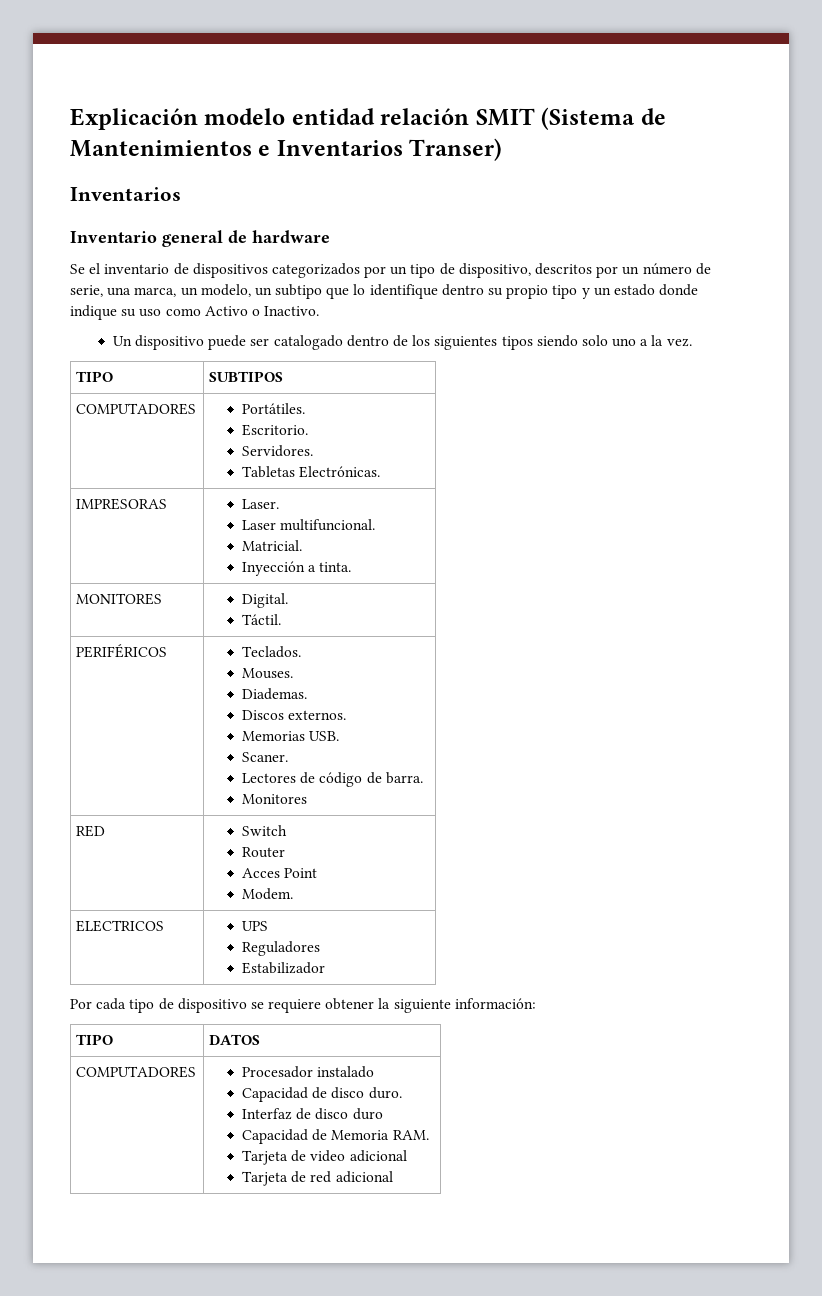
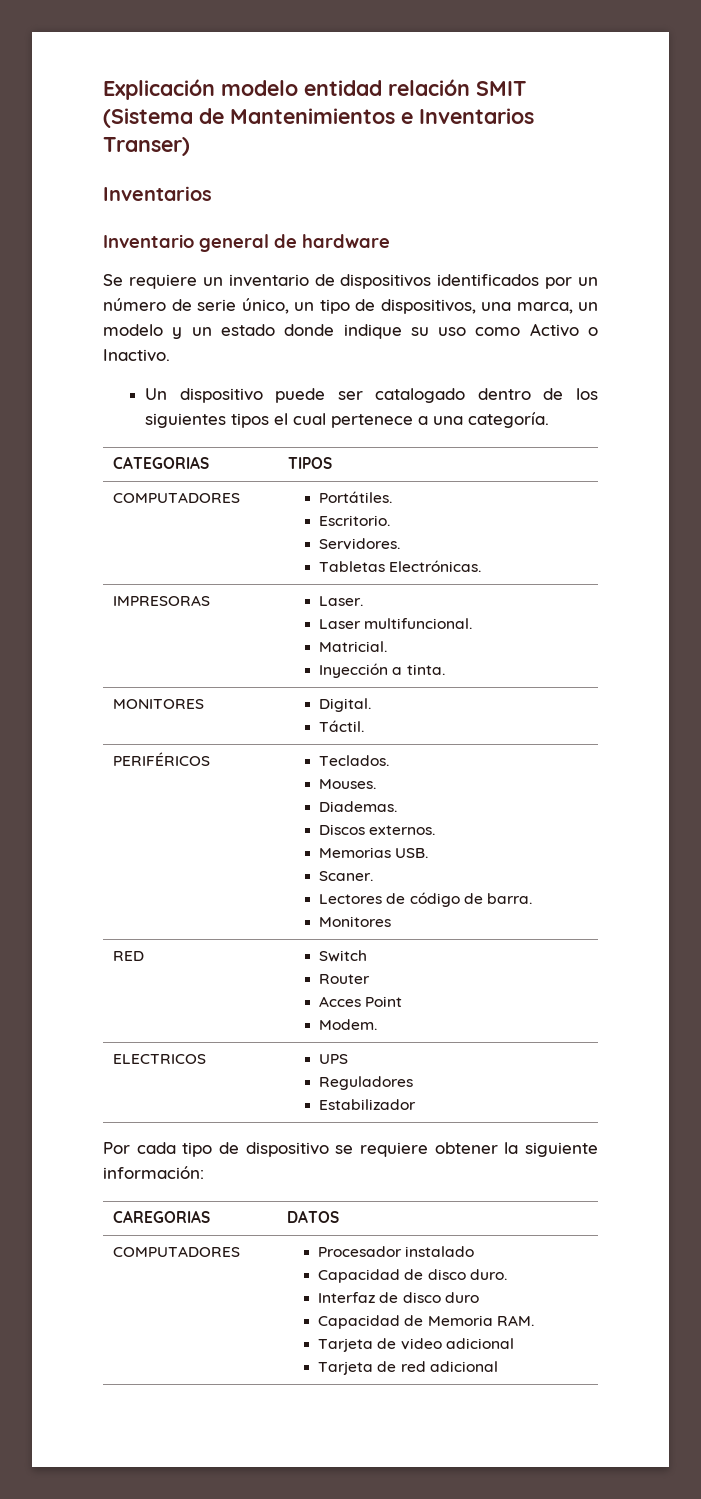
- Se el inventario de dispositivos categorizados por un tipo de dispositivo, descritos por un número de serie, una marca, un modelo, un subtipo que lo identifique dentro su propio tipo y un estado donde indique su uso como Activo o Inactivo.
+ Se requiere un inventario de dispositivos identificados por un número de serie único, un tipo de dispositivos, una marca, un modelo y un estado donde indique su uso como Activo o Inactivo.
- Un dispositivo puede ser catalogado dentro de los siguientes tipos siendo solo uno a la vez.
- TIPO | SUBTIPOS
+ Un dispositivo puede ser catalogado dentro de los siguientes tipos el cual pertenece a una categoría.
+ CATEGORIAS | TIPOS
- TIPO | DATOS
+ CAREGORIAS | DATOS

